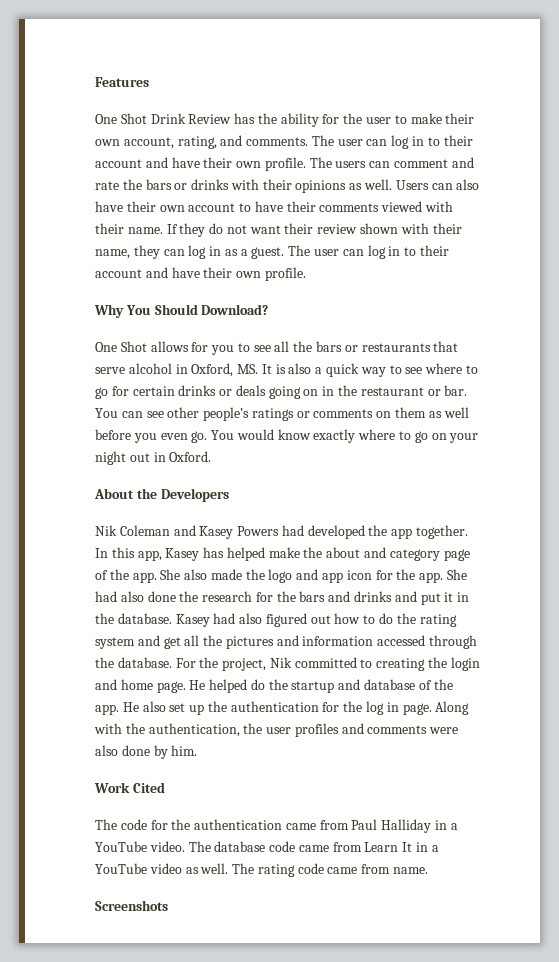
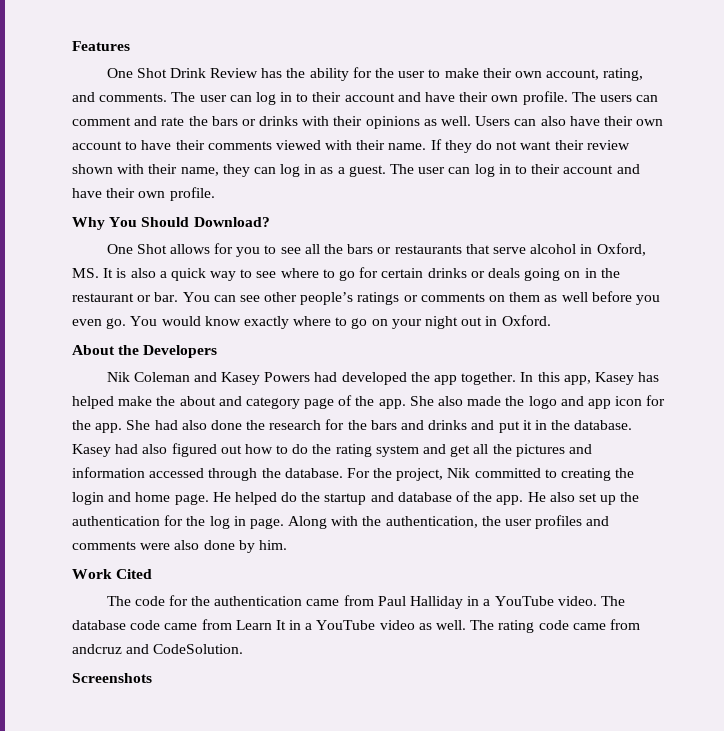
- The rating code came from name.
+ The rating code came from andcruz and CodeSolution.

